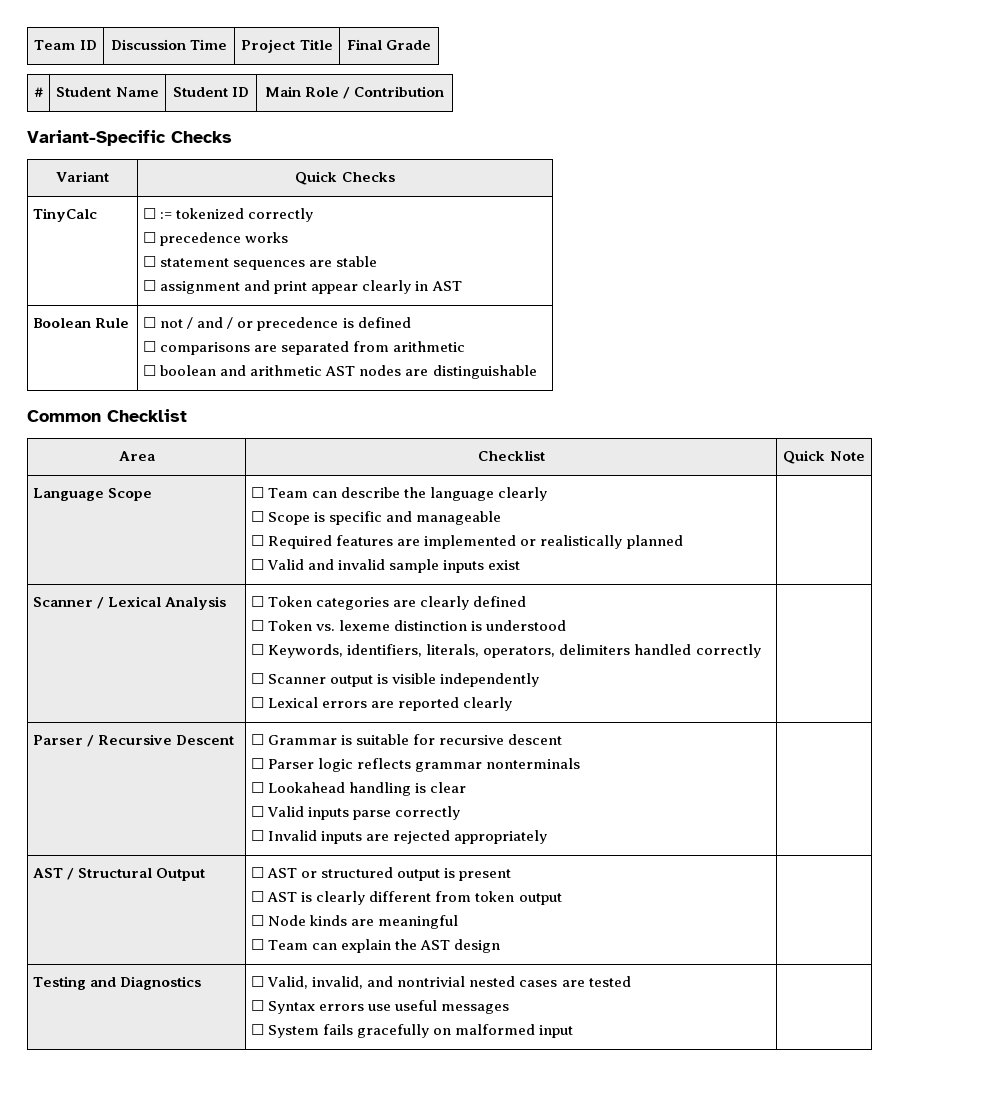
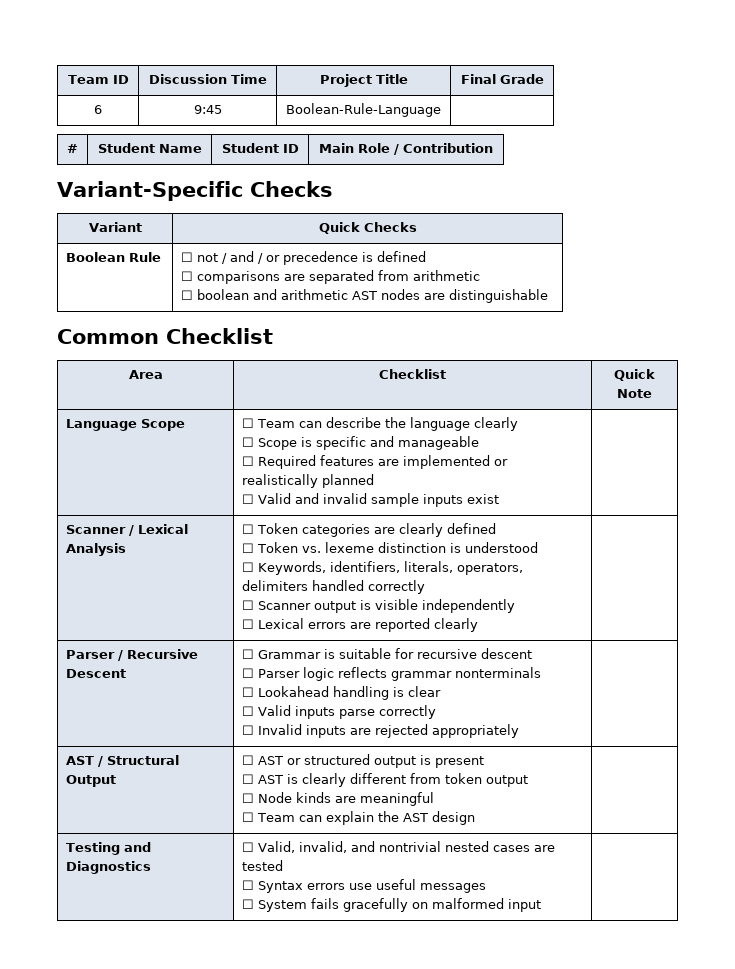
+ 6 | 9:45 | Boolean-Rule-Language |
- TinyCalc | ☐ := tokenized correctly
- ☐ precedence works
- ☐ statement sequences are stable
- ☐ assignment and print appear clearly in AST

